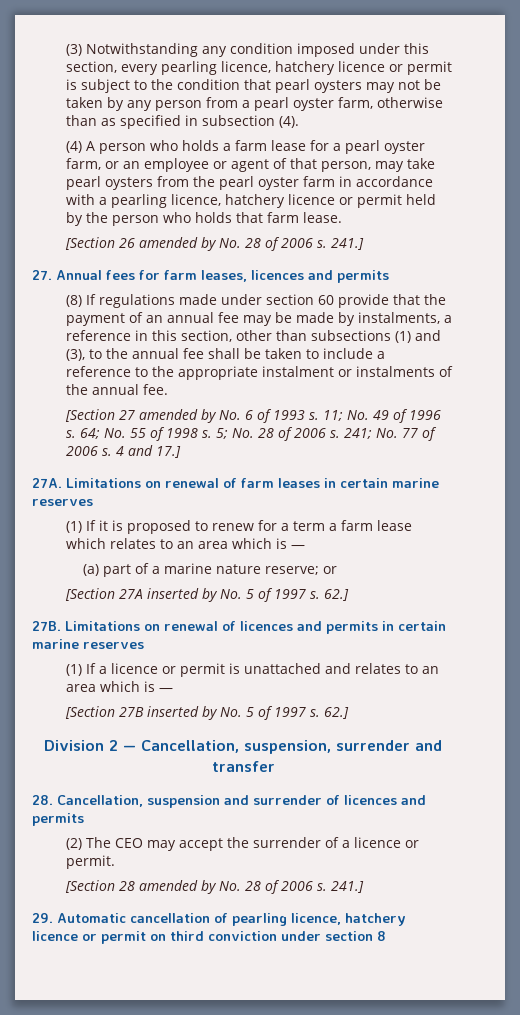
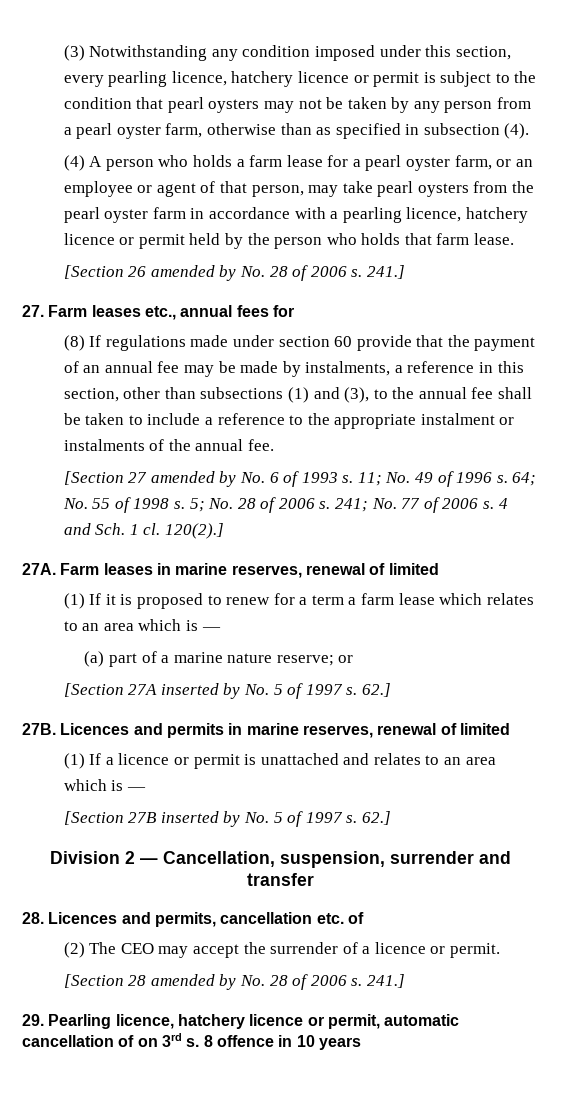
- 27. Annual fees for farm leases, licences and permits
+ 27. Farm leases etc., annual fees for
- 4 and 17.]
- 27A. Limitations on renewal of farm leases in certain marine reserves
+ 4 and Sch. 1 cl. 120(2).]
+ 27A. Farm leases in marine reserves, renewal of limited
- Limitations on renewal of licences and permits in certain marine reserves
+ Licences and permits in marine reserves, renewal of limited
- 28. Cancellation, suspension and surrender of licences and permits
+ 28. Licences and permits, cancellation etc. of
- 29. Automatic cancellation of pearling licence, hatchery licence or permit on third conviction under section 8
+ 29. Pearling licence, hatchery licence or permit, automatic cancellation of on 3rd s. 8 offence in 10 years

